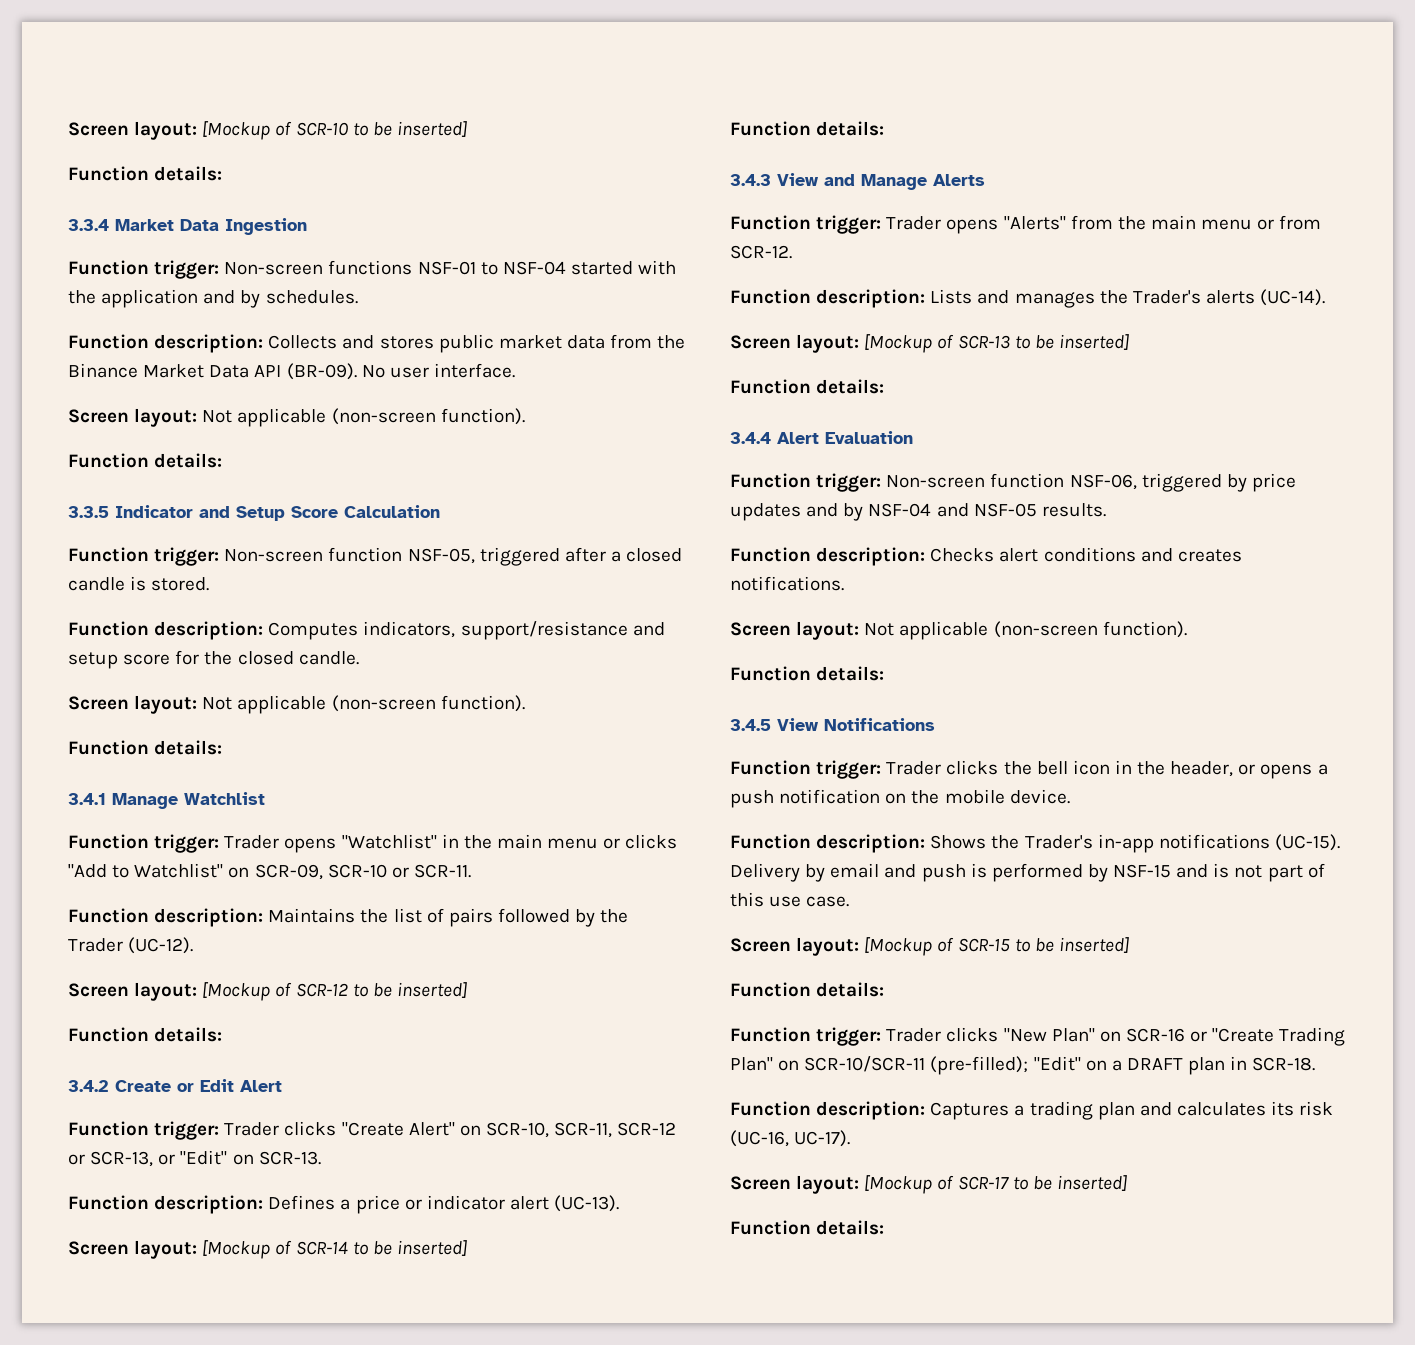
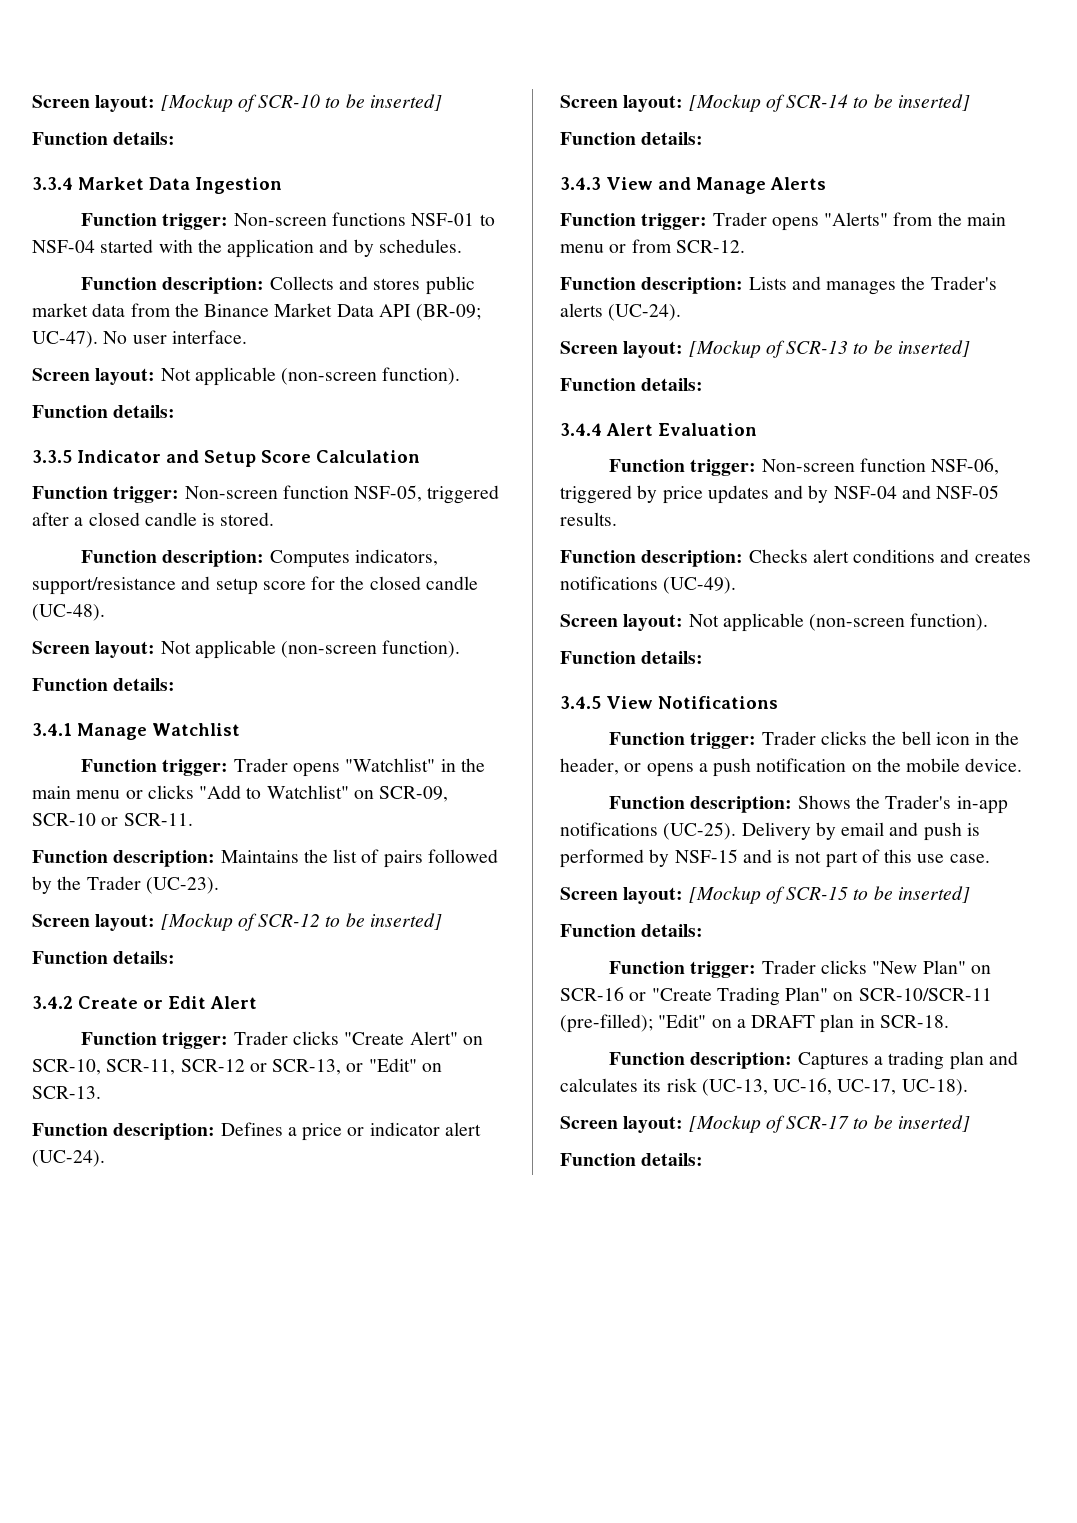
- Function description: Collects and stores public market data from the Binance Market Data API (BR-09).
+ Function description: Collects and stores public market data from the Binance Market Data API (BR-09; UC-47).
- Function description: Computes indicators, support/resistance and setup score for the closed candle.
+ Function description: Computes indicators, support/resistance and setup score for the closed candle (UC-48).
- Function description: Maintains the list of pairs followed by the Trader (UC-12).
+ Function description: Maintains the list of pairs followed by the Trader (UC-23).
- Function description: Defines a price or indicator alert (UC-13).
+ Function description: Defines a price or indicator alert (UC-24).
- Function description: Lists and manages the Trader's alerts (UC-14).
+ Function description: Lists and manages the Trader's alerts (UC-24).
- Function description: Checks alert conditions and creates notifications.
+ Function description: Checks alert conditions and creates notifications (UC-49).
- Function description: Shows the Trader's in-app notifications (UC-15).
+ Function description: Shows the Trader's in-app notifications (UC-25).
- Function description: Captures a trading plan and calculates its risk (UC-16, UC-17).
+ Function description: Captures a trading plan and calculates its risk (UC-13, UC-16, UC-17, UC-18).

